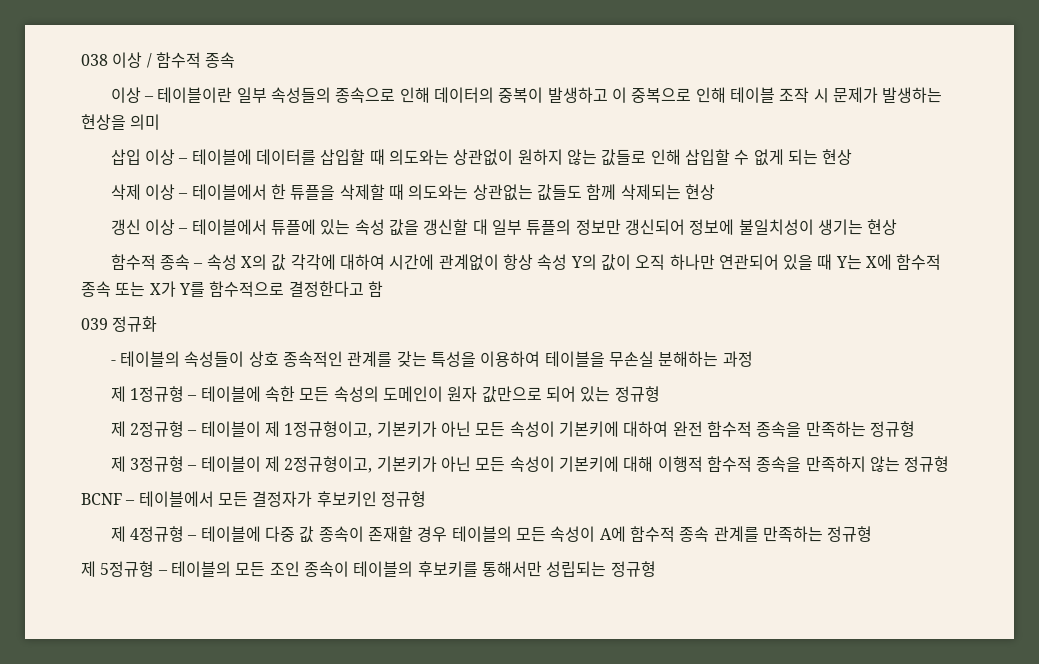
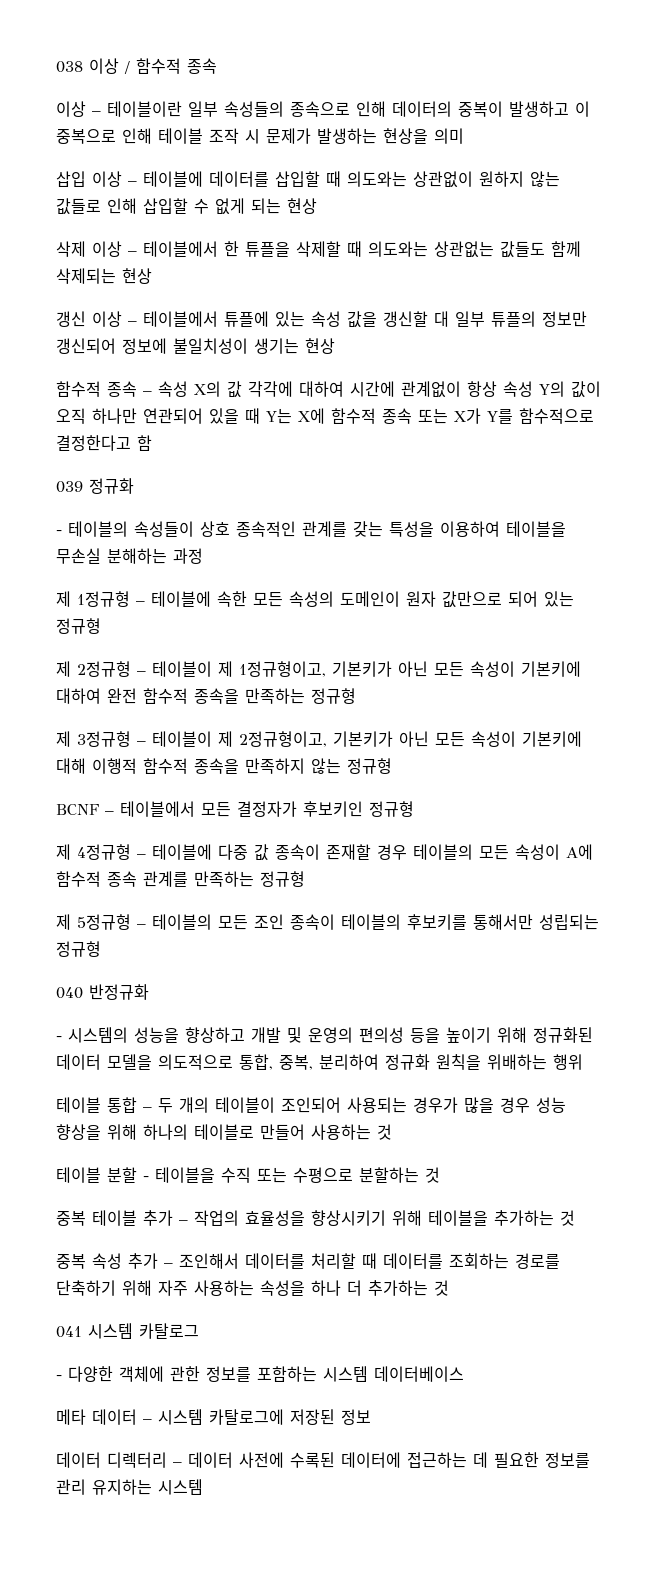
+ 040 반정규화
+ - 시스템의 성능을 향상하고 개발 및 운영의 편의성 등을 높이기 위해 정규화된 데이터 모델을 의도적으로 통합, 중복, 분리하여 정규화 원칙을 위배하는 행위
+ 테이블 통합 – 두 개의 테이블이 조인되어 사용되는 경우가 많을 경우 성능 향상을 위해 하나의 테이블로 만들어 사용하는 것
+ 테이블 분할 - 테이블을 수직 또는 수평으로 분할하는 것
+ 중복 테이블 추가 – 작업의 효율성을 향상시키기 위해 테이블을 추가하는 것
+ 중복 속성 추가 – 조인해서 데이터를 처리할 때 데이터를 조회하는 경로를 단축하기 위해 자주 사용하는 속성을 하나 더 추가하는 것
+ 041 시스템 카탈로그
+ - 다양한 객체에 관한 정보를 포함하는 시스템 데이터베이스
+ 메타 데이터 – 시스템 카탈로그에 저장된 정보
+ 데이터 디렉터리 – 데이터 사전에 수록된 데이터에 접근하는 데 필요한 정보를 관리 유지하는 시스템

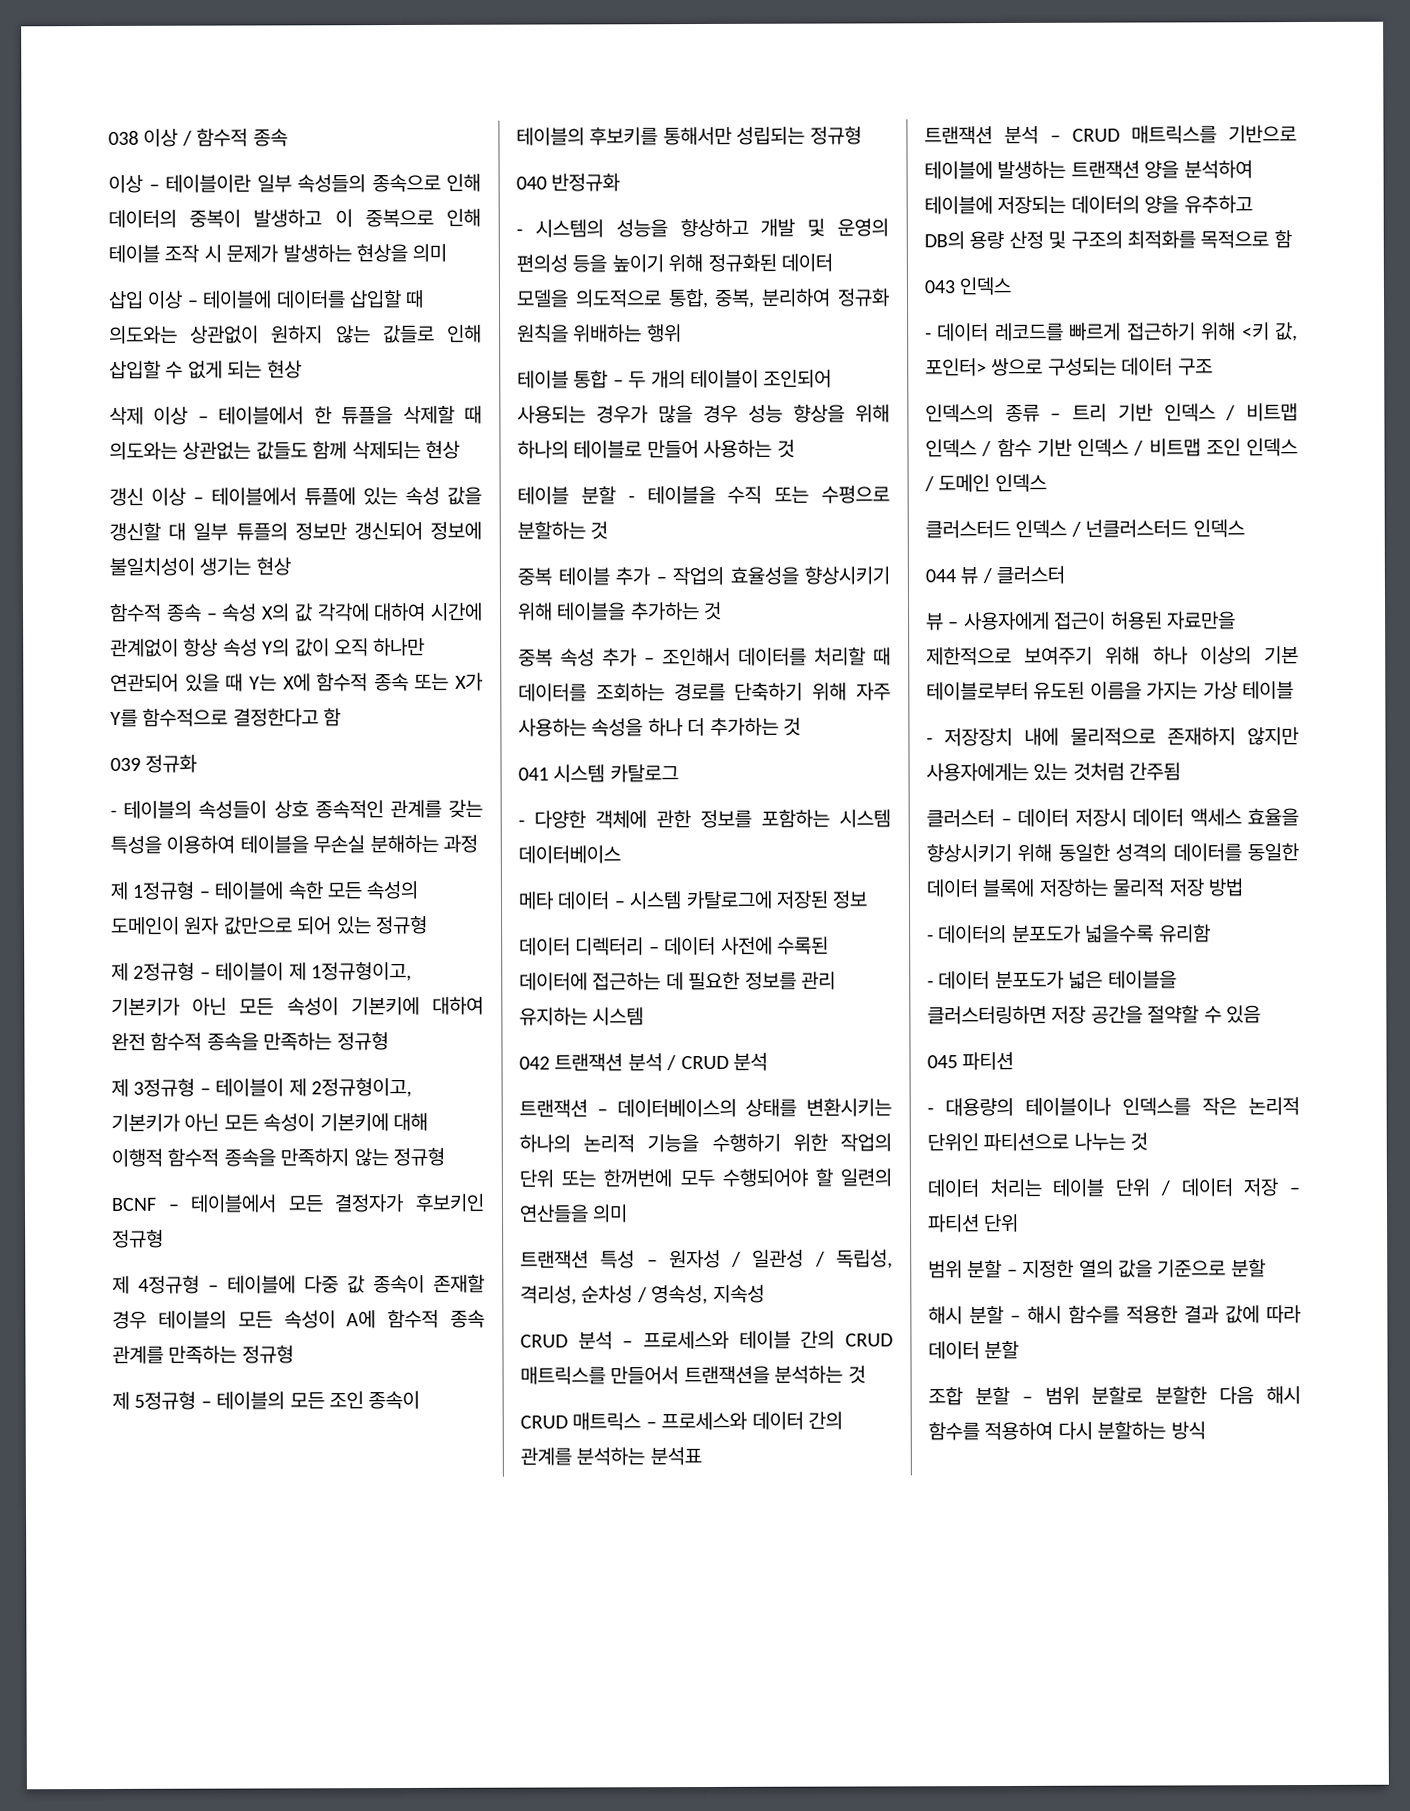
+ 042 트랜잭션 분석 / CRUD 분석
+ 트랜잭션 – 데이터베이스의 상태를 변환시키는 하나의 논리적 기능을 수행하기 위한 작업의 단위 또는 한꺼번에 모두 수행되어야 할 일련의 연산들을 의미
+ 트랜잭션 특성 – 원자성 / 일관성 / 독립성, 격리성, 순차성 / 영속성, 지속성
+ CRUD 분석 – 프로세스와 테이블 간의 CRUD 매트릭스를 만들어서 트랜잭션을 분석하는 것
+ CRUD 매트릭스 – 프로세스와 데이터 간의 관계를 분석하는 분석표
+ 트랜잭션 분석 – CRUD 매트릭스를 기반으로 테이블에 발생하는 트랜잭션 양을 분석하여 테이블에 저장되는 데이터의 양을 유추하고 DB의 용량 산정 및 구조의 최적화를 목적으로 함
+ 043 인덱스
+ - 데이터 레코드를 빠르게 접근하기 위해 <키 값, 포인터> 쌍으로 구성되는 데이터 구조
+ 인덱스의 종류 – 트리 기반 인덱스 / 비트맵 인덱스 / 함수 기반 인덱스 / 비트맵 조인 인덱스 / 도메인 인덱스
+ 클러스터드 인덱스 / 넌클러스터드 인덱스
+ 044 뷰 / 클러스터
+ 뷰 – 사용자에게 접근이 허용된 자료만을 제한적으로 보여주기 위해 하나 이상의 기본 테이블로부터 유도된 이름을 가지는 가상 테이블
+ - 저장장치 내에 물리적으로 존재하지 않지만 사용자에게는 있는 것처럼 간주됨
+ 클러스터 – 데이터 저장시 데이터 액세스 효율을 향상시키기 위해 동일한 성격의 데이터를 동일한 데이터 블록에 저장하는 물리적 저장 방법
+ - 데이터의 분포도가 넓을수록 유리함
+ - 데이터 분포도가 넓은 테이블을 클러스터링하면 저장 공간을 절약할 수 있음
+ 045 파티션
+ - 대용량의 테이블이나 인덱스를 작은 논리적 단위인 파티션으로 나누는 것
+ 데이터 처리는 테이블 단위 / 데이터 저장 – 파티션 단위
+ 범위 분할 – 지정한 열의 값을 기준으로 분할
+ 해시 분할 – 해시 함수를 적용한 결과 값에 따라 데이터 분할
+ 조합 분할 – 범위 분할로 분할한 다음 해시 함수를 적용하여 다시 분할하는 방식

